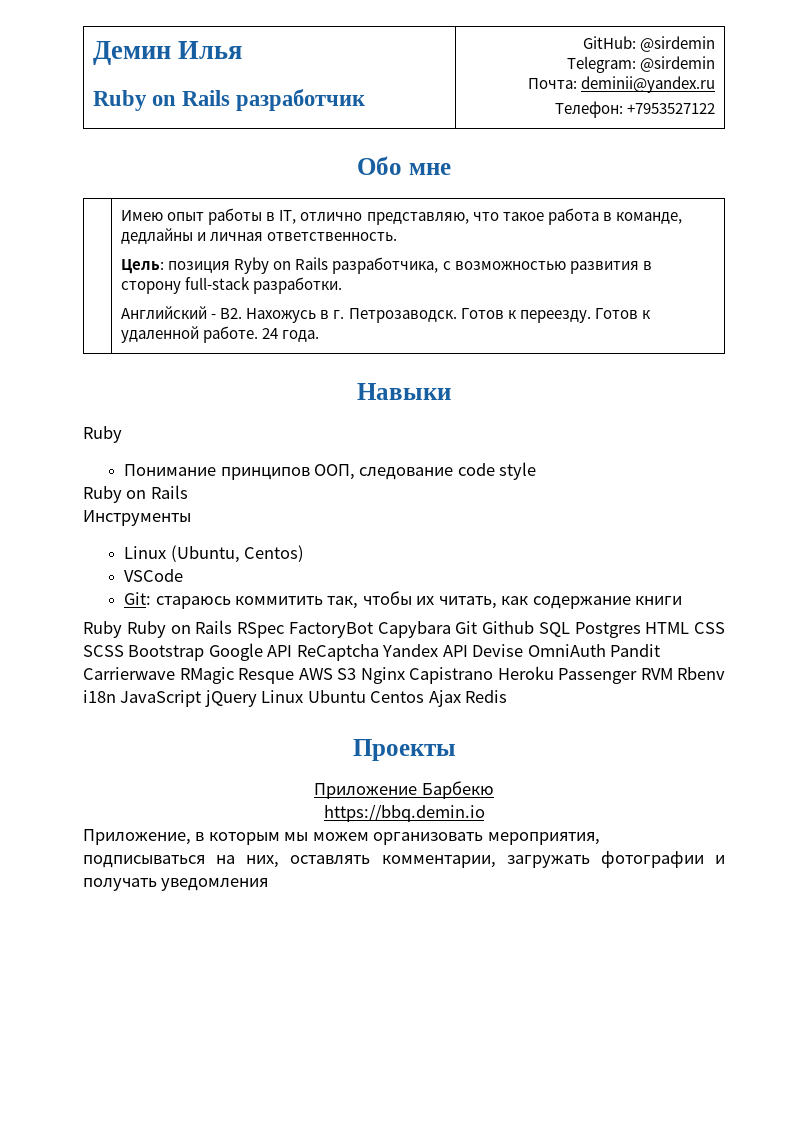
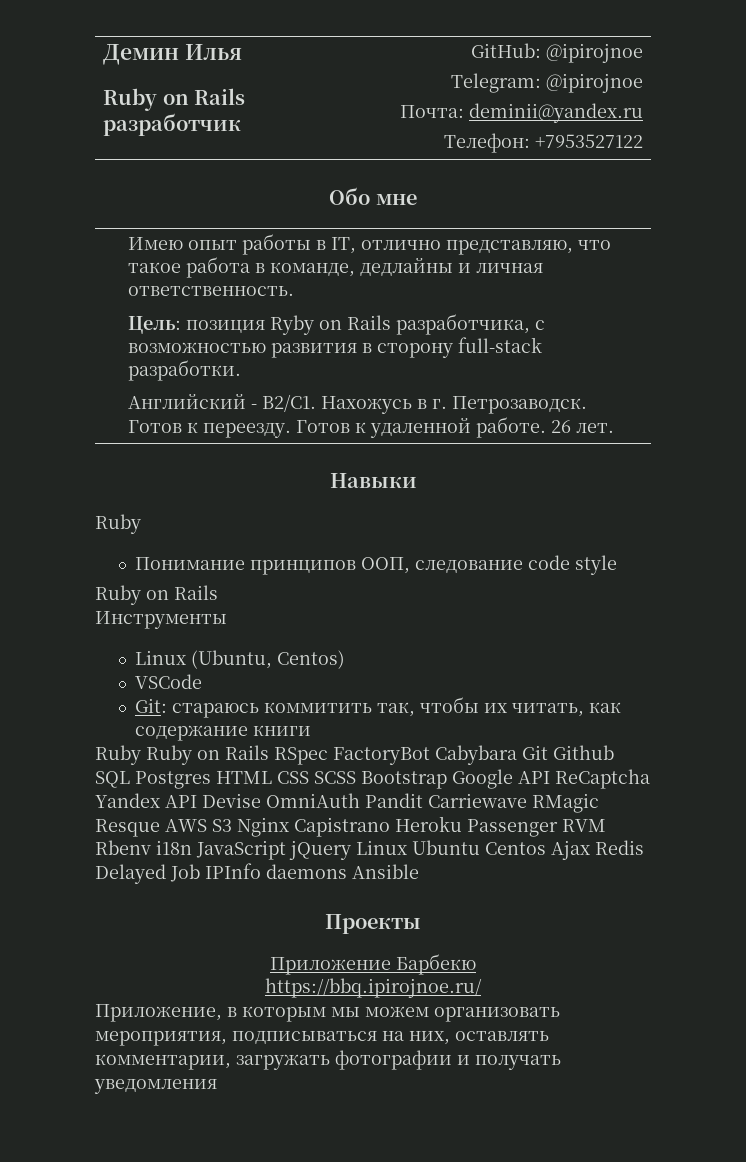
  Демин Илья
- Ruby on Rails разработчик | GitHub: @sirdemin
- Telegram: @sirdemin
+ Ruby on Rails разработчик | GitHub: @ipirojnoe
+ Telegram: @ipirojnoe
- Английский - B2. Нахожусь в г. Петрозаводск.
+ Английский - B2/C1. Нахожусь в г. Петрозаводск.
- 24 года.
+ 26 лет.
- Ruby Ruby on Rails RSpec FactoryBot Capybara Git Github SQL Postgres HTML CSS SCSS Bootstrap Google API ReCaptcha Yandex API Devise OmniAuth Pandit Carrierwave RMagic Resque AWS S3 Nginx Capistrano Heroku Passenger RVM Rbenv i18n JavaScript jQuery Linux Ubuntu Centos Ajax Redis
+ Ruby Ruby on Rails RSpec FactoryBot Cabybara Git Github SQL Postgres HTML CSS SCSS Bootstrap Google API ReCaptcha Yandex API Devise OmniAuth Pandit Carriewave RMagic Resque AWS S3 Nginx Capistrano Heroku Passenger RVM Rbenv i18n JavaScript jQuery Linux Ubuntu Centos Ajax Redis Delayed Job IPInfo daemons Ansible
- https://bbq.demin.io
+ https://bbq.ipirojnoe.ru/

